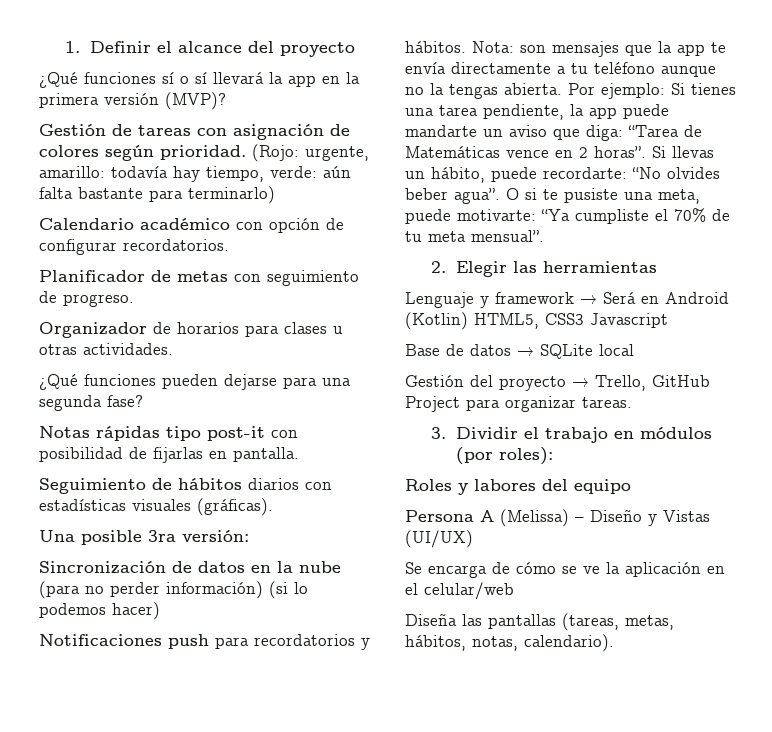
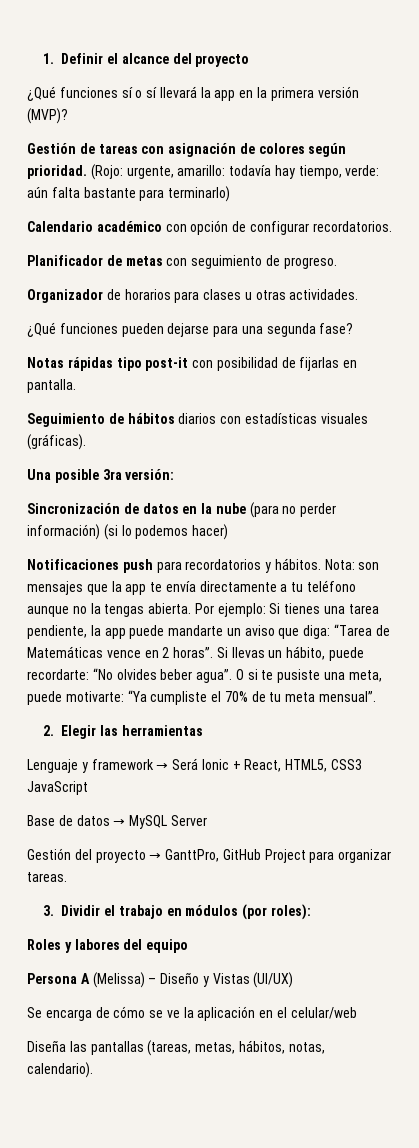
- Lenguaje y framework → Será en Android (Kotlin) HTML5, CSS3 Javascript
+ Lenguaje y framework → Será Ionic + React, HTML5, CSS3 JavaScript
- Base de datos → SQLite local
+ Base de datos → MySQL Server
- Gestión del proyecto → Trello, GitHub Project para organizar tareas.
+ Gestión del proyecto → GanttPro, GitHub Project para organizar tareas.

